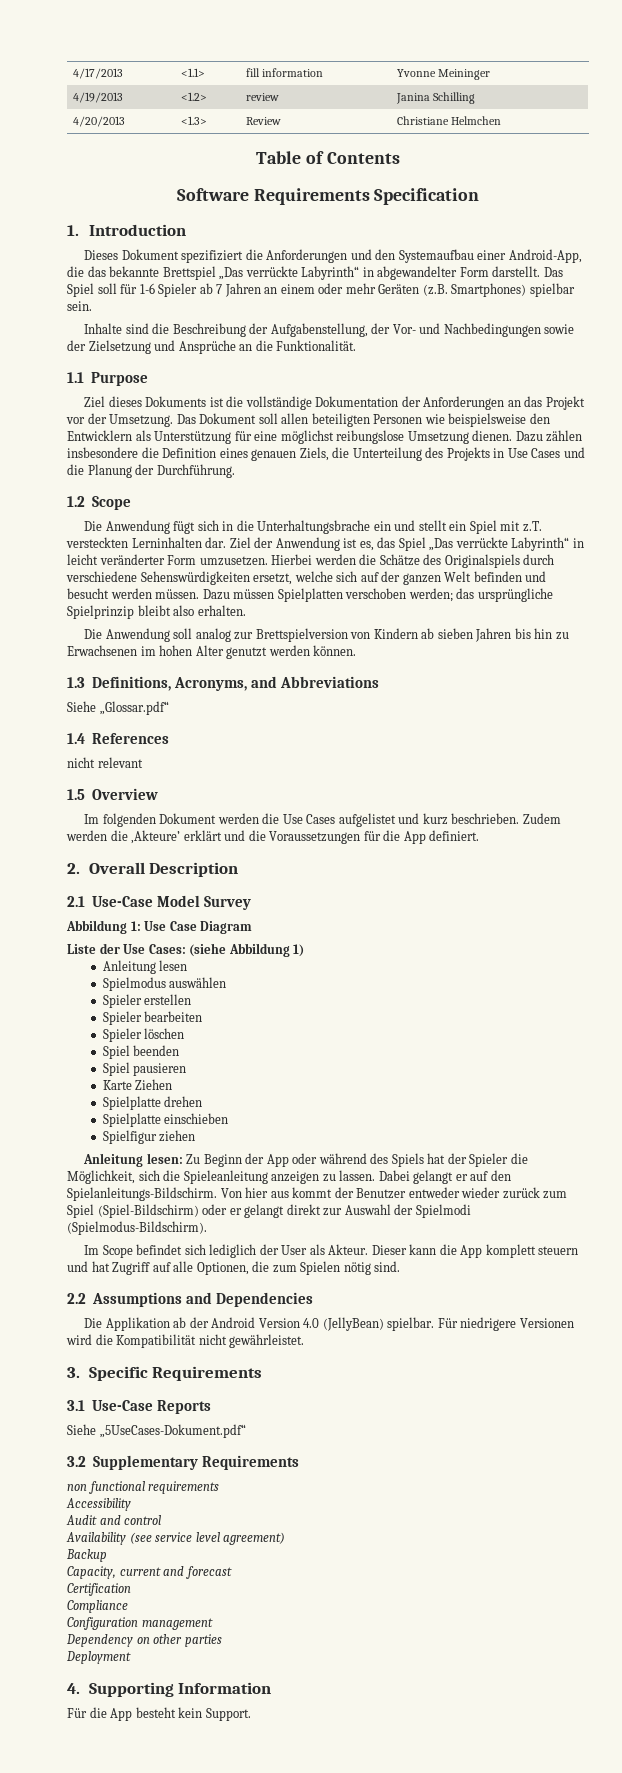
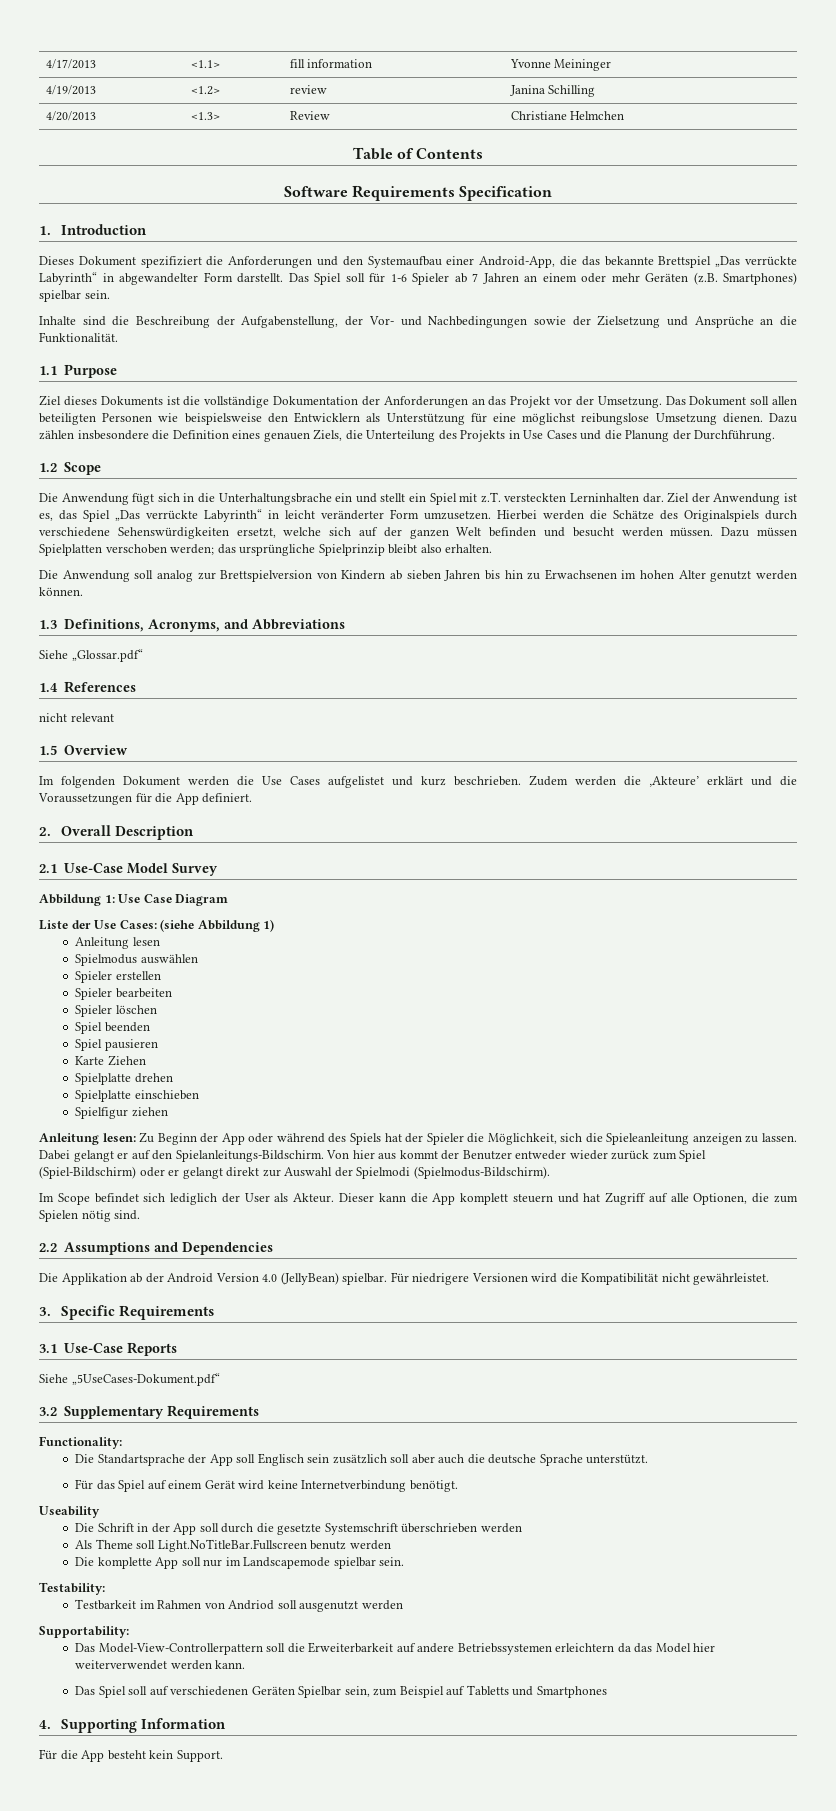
- non functional requirements
- Accessibility
- Audit and control
- Availability (see service level agreement)
- Backup
- Capacity, current and forecast
- Certification
- Compliance
- Configuration management
- Dependency on other parties
- Deployment
+ Functionality:
+ Die Standartsprache der App soll Englisch sein zusätzlich soll aber auch die deutsche Sprache unterstützt.
+ Für das Spiel auf einem Gerät wird keine Internetverbindung benötigt.
+ Useability
+ Die Schrift in der App soll durch die gesetzte Systemschrift überschrieben werden
+ Als Theme soll Light.NoTitleBar.Fullscreen benutz werden
+ Die komplette App soll nur im Landscapemode spielbar sein.
+ Testability:
+ Testbarkeit im Rahmen von Andriod soll ausgenutzt werden
+ Supportability:
+ Das Model-View-Controllerpattern soll die Erweiterbarkeit auf andere Betriebssystemen erleichtern da das Model hier weiterverwendet werden kann.
+ Das Spiel soll auf verschiedenen Geräten Spielbar sein, zum Beispiel auf Tabletts und Smartphones

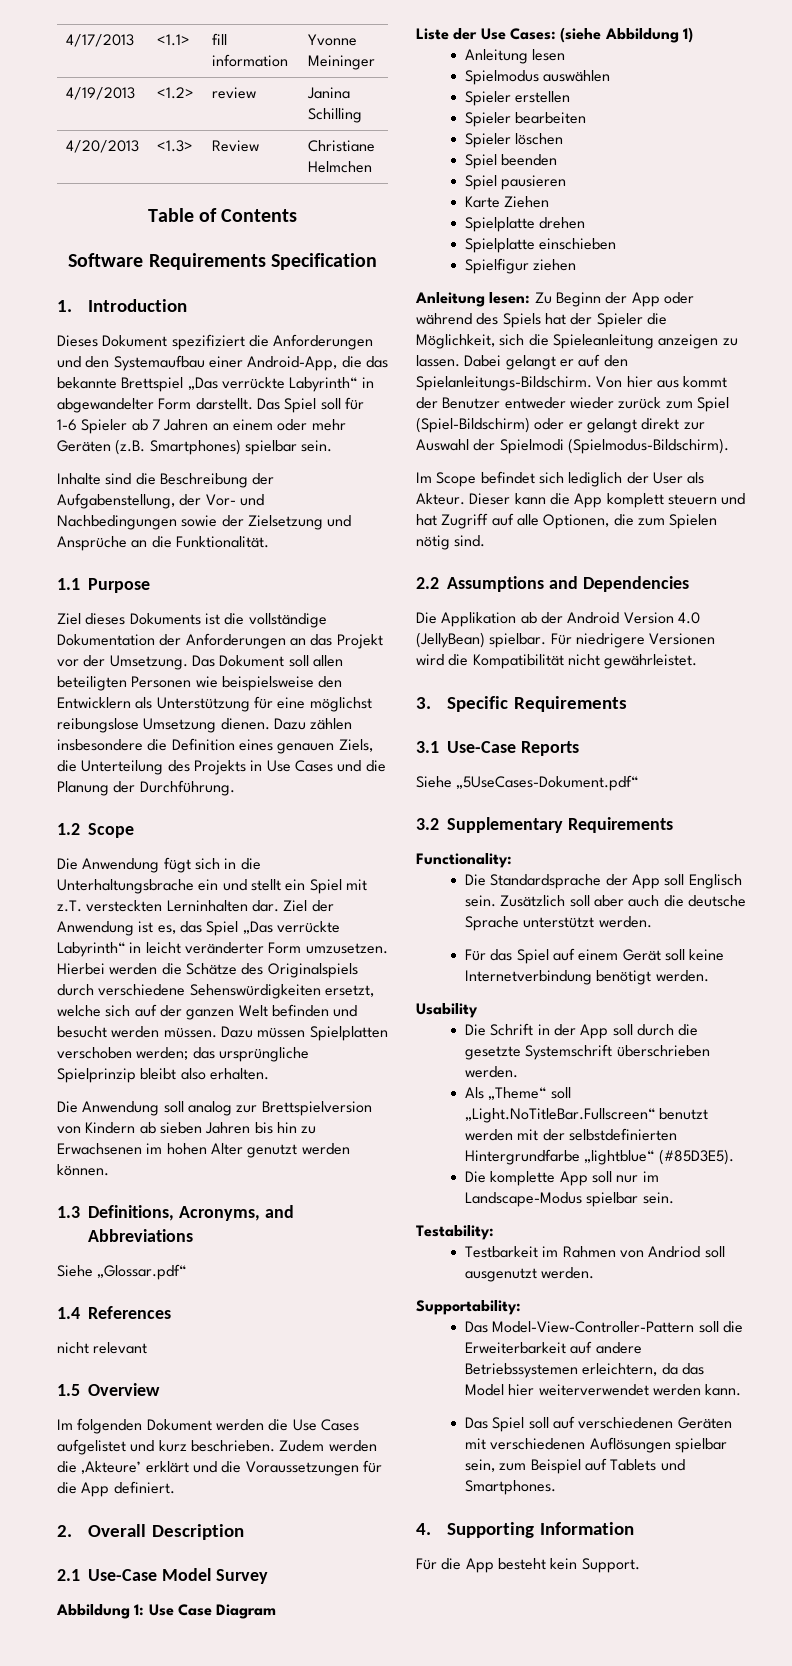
- Die Standartsprache der App soll Englisch sein zusätzlich soll aber auch die deutsche Sprache unterstützt.
+ Die Standardsprache der App soll Englisch sein. Zusätzlich soll aber auch die deutsche Sprache unterstützt werden.
- Für das Spiel auf einem Gerät wird keine Internetverbindung benötigt.
- Useability
+ Für das Spiel auf einem Gerät soll keine Internetverbindung benötigt werden.
+ Usability
- Die Schrift in der App soll durch die gesetzte Systemschrift überschrieben werden
+ Die Schrift in der App soll durch die gesetzte Systemschrift überschrieben werden.
- Als Theme soll Light.NoTitleBar.Fullscreen benutz werden
+ Als „Theme“ soll „Light.NoTitleBar.Fullscreen“ benutzt werden mit der selbstdefinierten Hintergrundfarbe „lightblue“ (#85D3E5).
- Die komplette App soll nur im Landscapemode spielbar sein.
+ Die komplette App soll nur im Landscape-Modus spielbar sein.
- Testbarkeit im Rahmen von Andriod soll ausgenutzt werden
+ Testbarkeit im Rahmen von Andriod soll ausgenutzt werden.
- Das Model-View-Controllerpattern soll die Erweiterbarkeit auf andere Betriebssystemen erleichtern da das Model hier weiterverwendet werden kann.
+ Das Model-View-Controller-Pattern soll die Erweiterbarkeit auf andere Betriebssystemen erleichtern, da das Model hier weiterverwendet werden kann.
- Das Spiel soll auf verschiedenen Geräten Spielbar sein, zum Beispiel auf Tabletts und Smartphones
+ Das Spiel soll auf verschiedenen Geräten mit verschiedenen Auflösungen spielbar sein, zum Beispiel auf Tablets und Smartphones.

